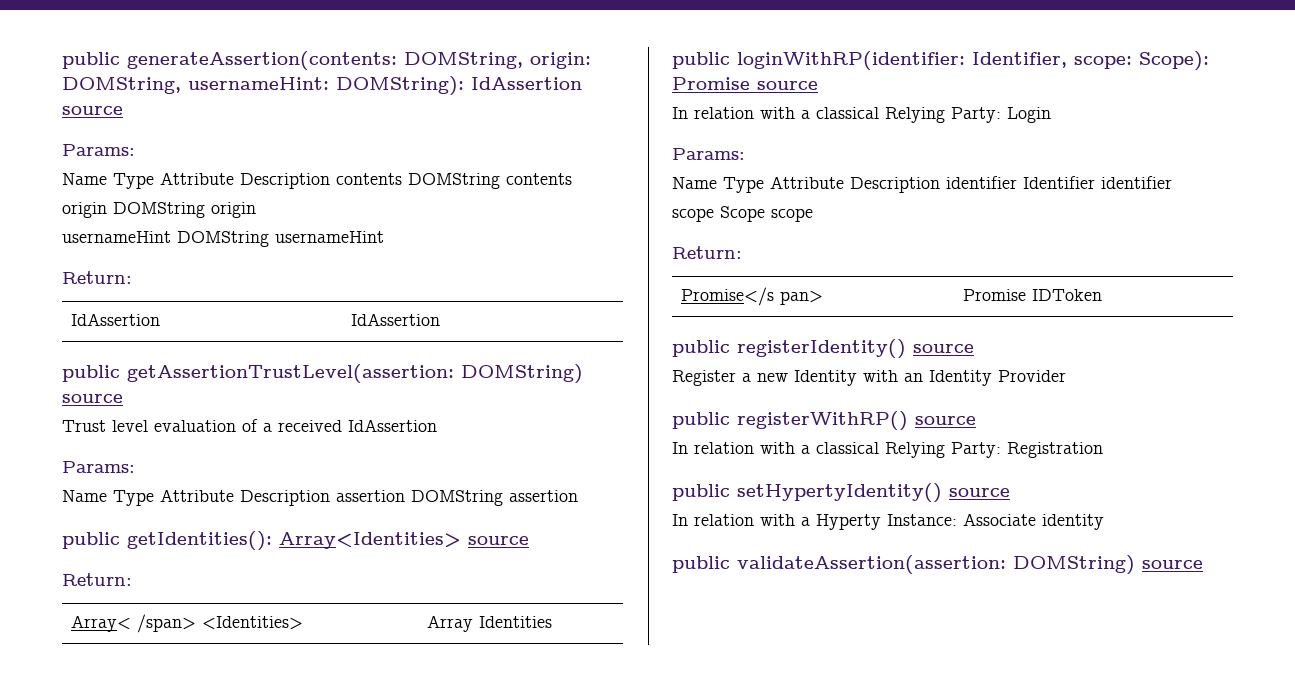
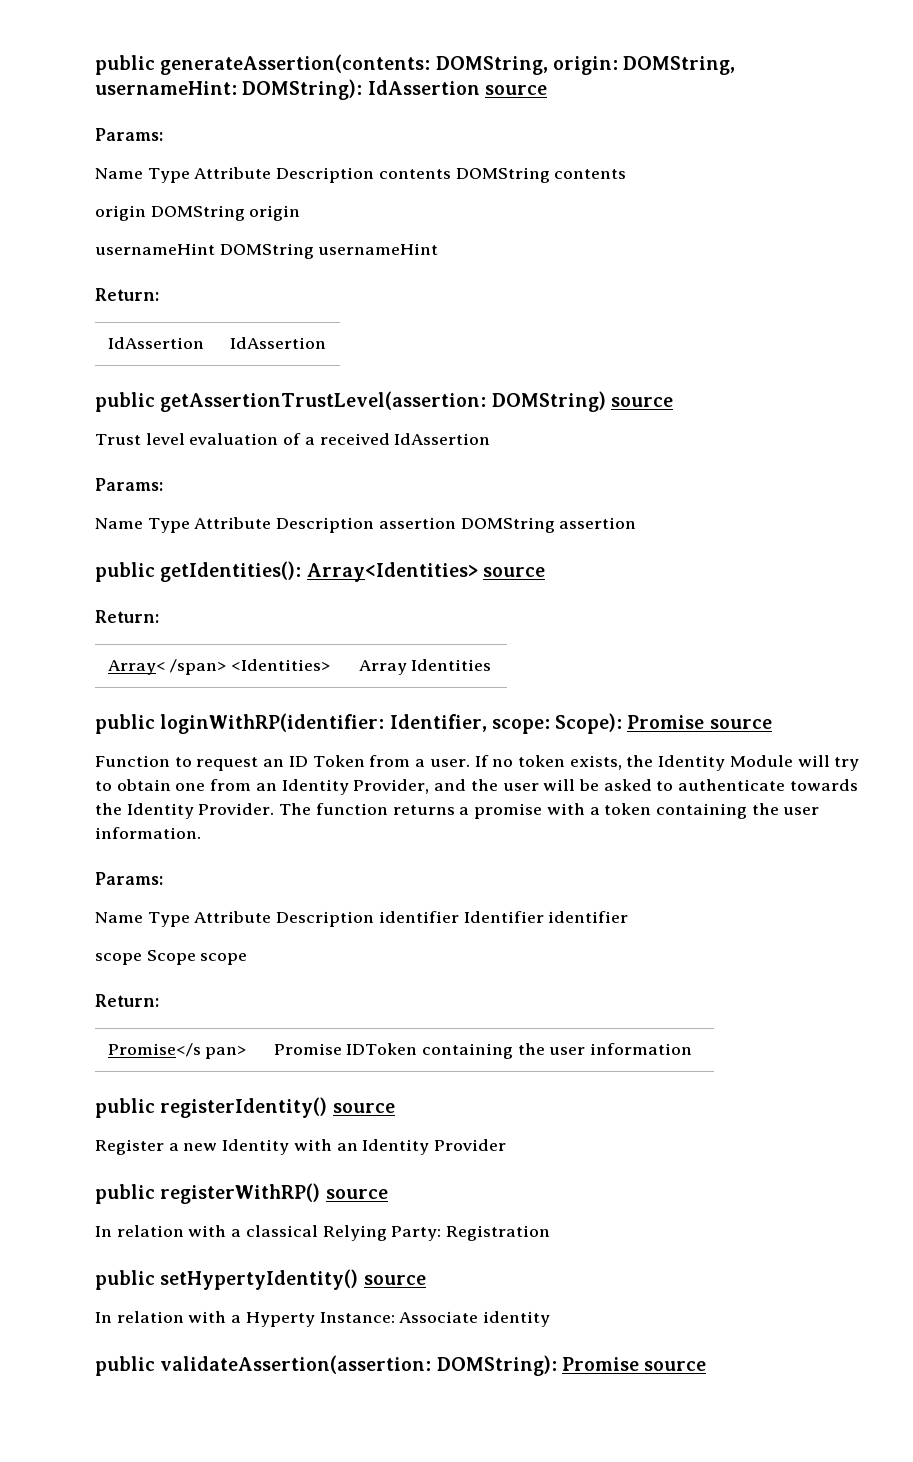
- In relation with a classical Relying Party: Login
+ Function to request an ID Token from a user. If no token exists, the Identity Module will try to obtain one from an Identity Provider, and the user will be asked to authenticate towards the Identity Provider. The function returns a promise with a token containing the user information.
- Promise</s pan> | Promise IDToken
+ Promise</s pan> | Promise IDToken containing the user information
- public validateAssertion(assertion: DOMString) source
+ public validateAssertion(assertion: DOMString): Promise source

